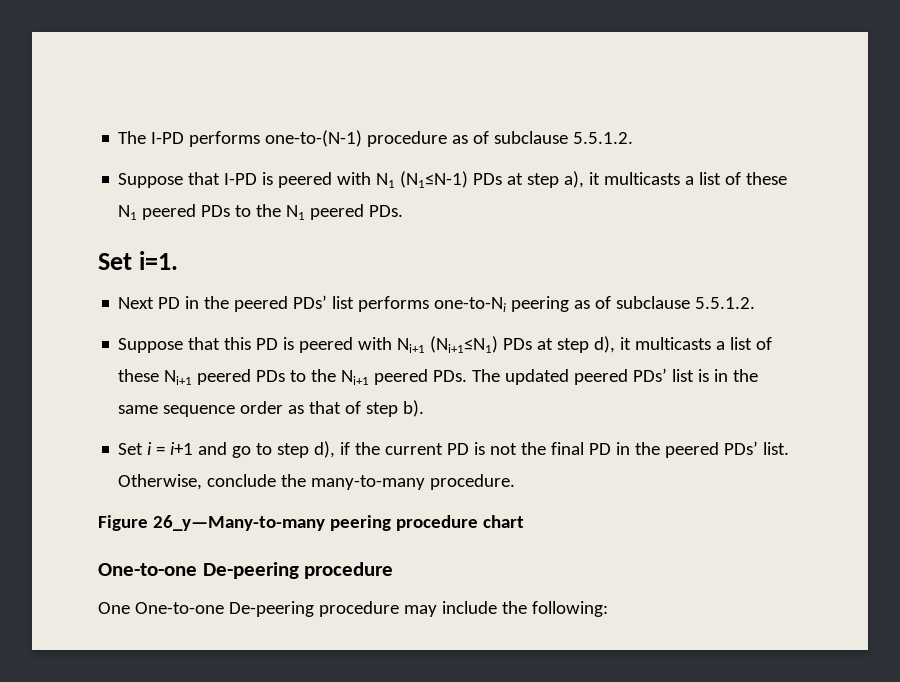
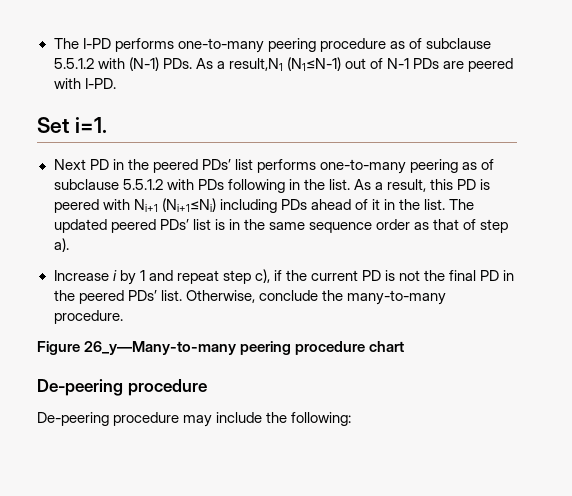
- The I-PD performs one-to-(N-1) procedure as of subclause 5.5.1.2.
- Suppose that I-PD is peered with N1 (N1≤N-1) PDs at step a), it multicasts a list of these N1 peered PDs to the N1 peered PDs.
+ The I-PD performs one-to-many peering procedure as of subclause 5.5.1.2 with (N-1) PDs. As a result,N1 (N1≤N-1) out of N-1 PDs are peered with I-PD.
- Next PD in the peered PDs’ list performs one-to-Ni peering as of subclause 5.5.1.2.
- Suppose that this PD is peered with Ni+1 (Ni+1≤N1) PDs at step d), it multicasts a list of these Ni+1 peered PDs to the Ni+1 peered PDs. The updated peered PDs’ list is in the same sequence order as that of step b).
- Set i = i+1 and go to step d), if the current PD is not the final PD in the peered PDs’ list.
+ Next PD in the peered PDs’ list performs one-to-many peering as of subclause 5.5.1.2 with PDs following in the list. As a result, this PD is peered with Ni+1 (Ni+1≤Ni) including PDs ahead of it in the list. The updated peered PDs’ list is in the same sequence order as that of step a).
+ Increase i by 1 and repeat step c), if the current PD is not the final PD in the peered PDs’ list.
  Figure 26_y—Many-to-many peering procedure chart
- One-to-one De-peering procedure
+ De-peering procedure
- One One-to-one De-peering procedure may include the following:
+ De-peering procedure may include the following:

